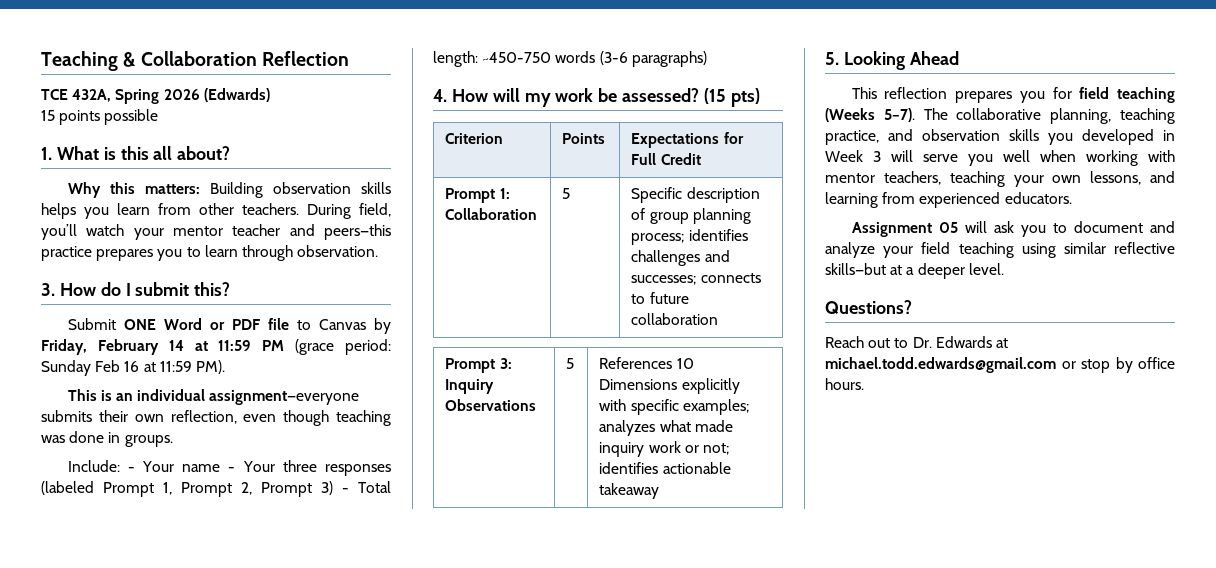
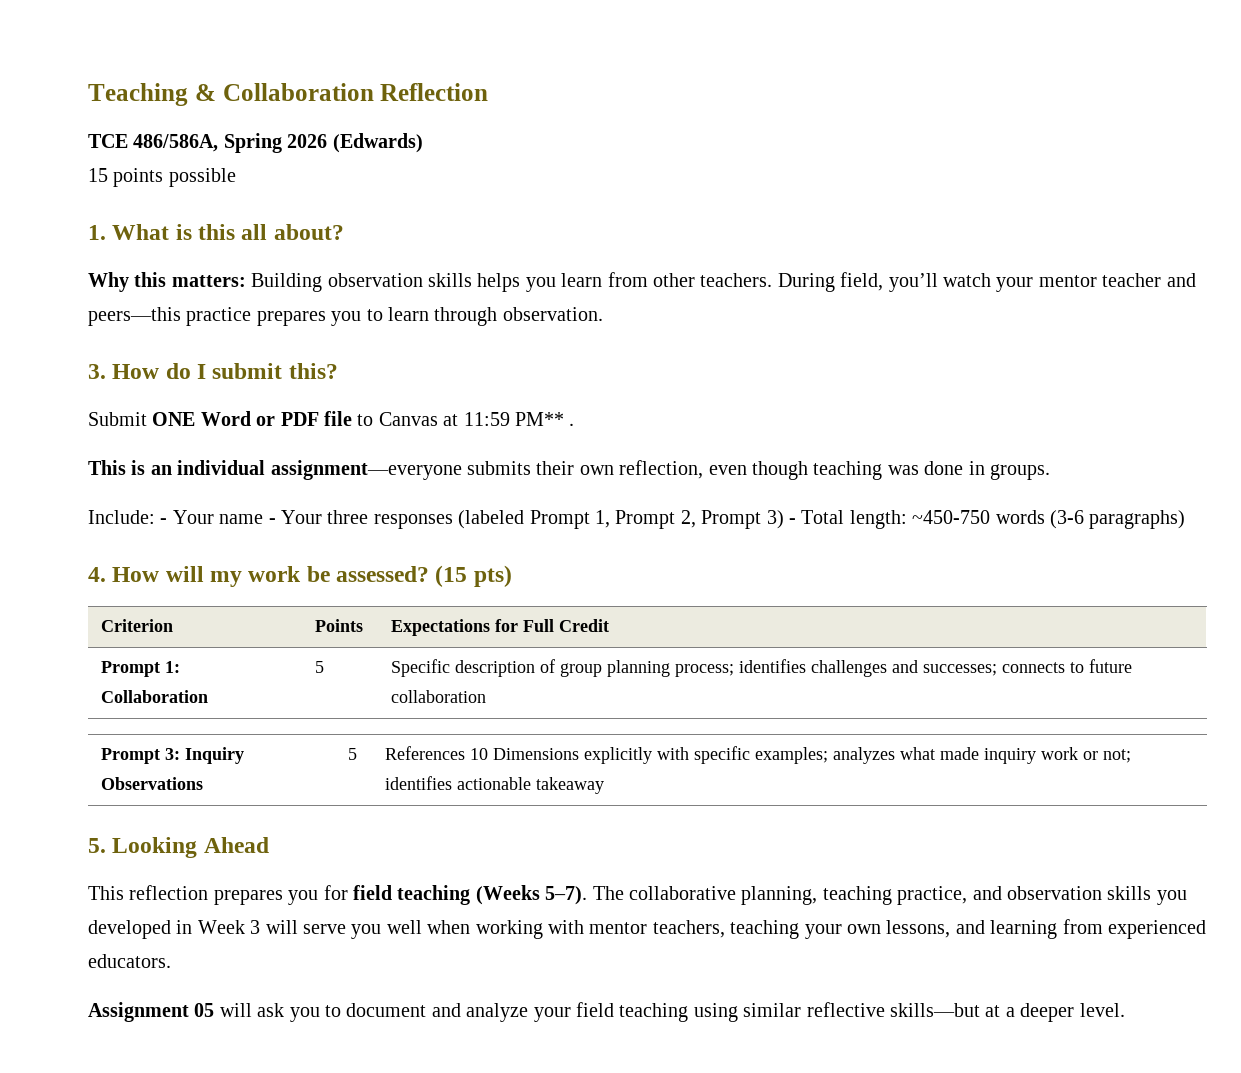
- TCE 432A, Spring 2026 (Edwards)
+ TCE 486/586A, Spring 2026 (Edwards)
- Submit ONE Word or PDF file to Canvas by Friday, February 14 at 11:59 PM (grace period: Sunday Feb 16 at 11:59 PM).
+ Submit ONE Word or PDF file to Canvas at 11:59 PM** .
- Questions?
- Reach out to Dr. Edwards at michael.todd.edwards@gmail.com or stop by office hours.

